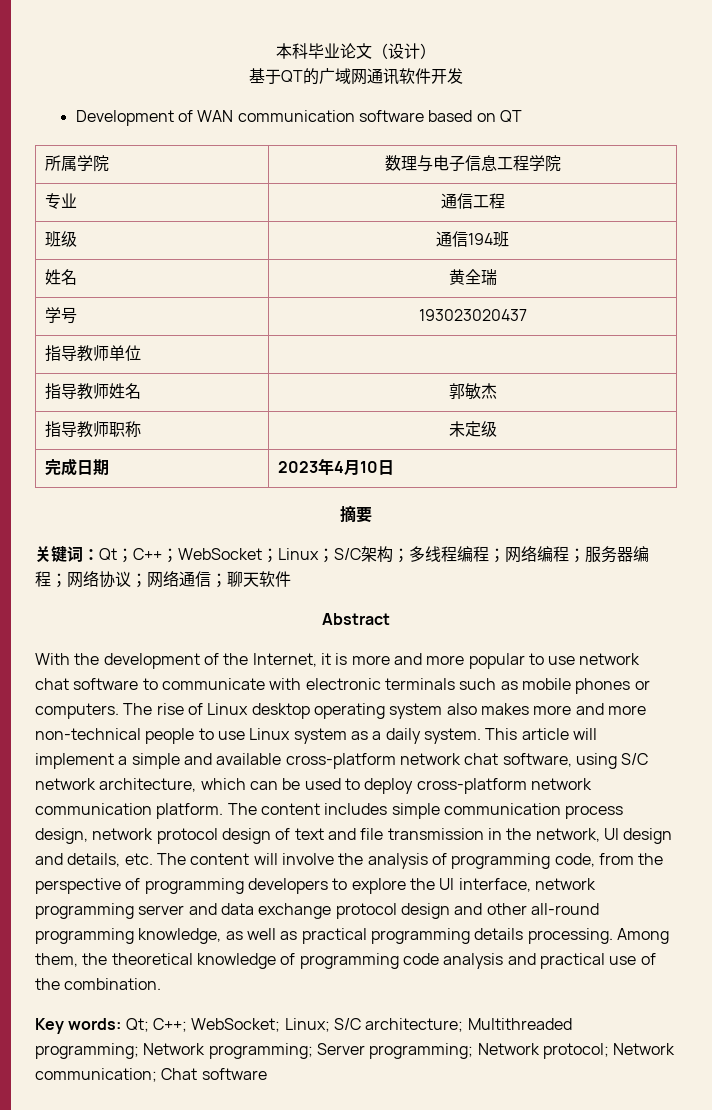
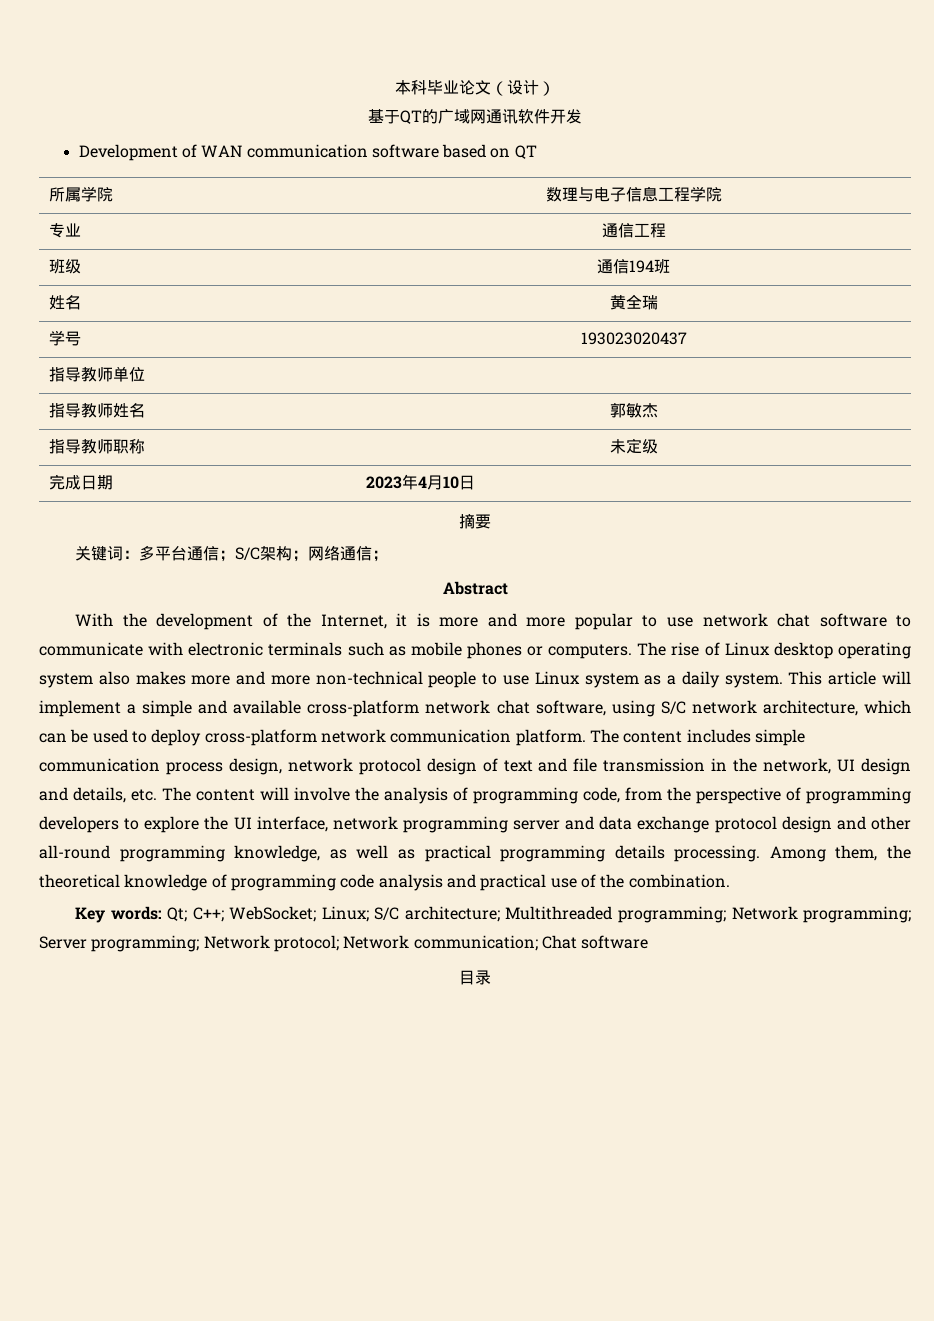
- 关键词：Qt；C++；WebSocket；Linux；S/C架构；多线程编程；网络编程；服务器编程；网络协议；网络通信；聊天软件
+ 关键词：多平台通信；S/C架构；网络通信；
+ 目录

